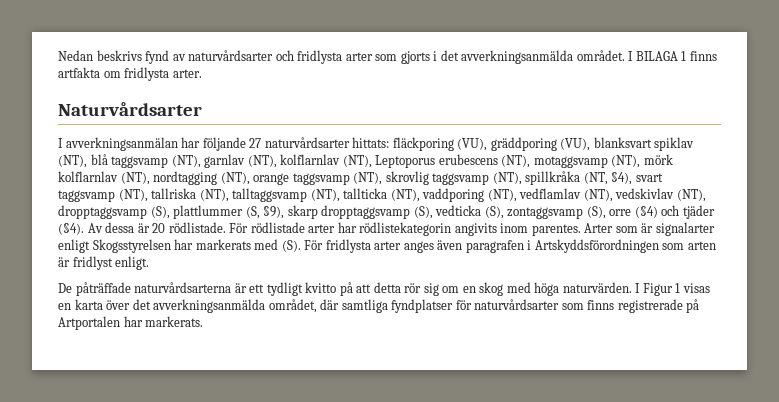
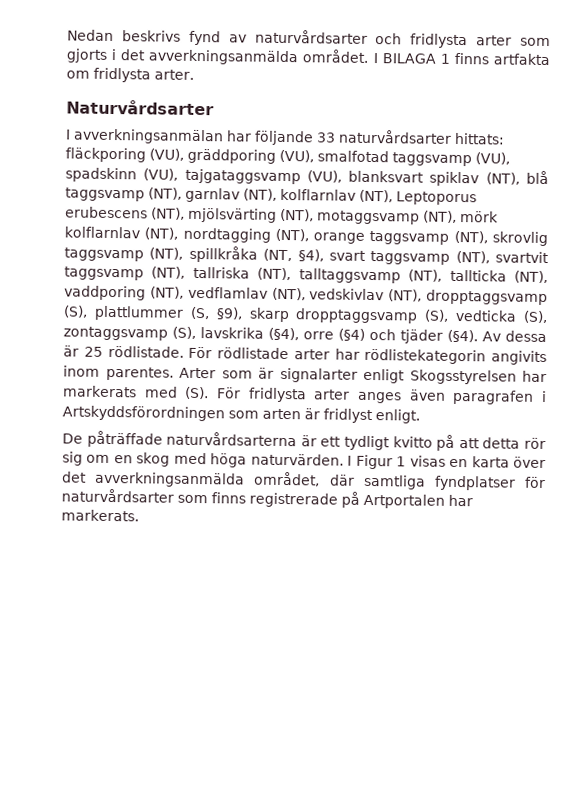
- I avverkningsanmälan har följande 27 naturvårdsarter hittats:
+ I avverkningsanmälan har följande 33 naturvårdsarter hittats:
- fläckporing (VU), gräddporing (VU), blanksvart spiklav (NT), blå taggsvamp (NT), garnlav (NT), kolflarnlav (NT), Leptoporus erubescens (NT), motaggsvamp (NT), mörk kolflarnlav (NT), nordtagging (NT), orange taggsvamp (NT), skrovlig taggsvamp (NT), spillkråka (NT, §4), svart taggsvamp (NT), tallriska (NT), talltaggsvamp (NT), tallticka (NT), vaddporing (NT), vedflamlav (NT), vedskivlav (NT), dropptaggsvamp (S), plattlummer (S, §9), skarp dropptaggsvamp (S), vedticka (S), zontaggsvamp (S), orre (§4) och tjäder (§4).
+ fläckporing (VU), gräddporing (VU), smalfotad taggsvamp (VU), spadskinn (VU), tajgataggsvamp (VU), blanksvart spiklav (NT), blå taggsvamp (NT), garnlav (NT), kolflarnlav (NT), Leptoporus erubescens (NT), mjölsvärting (NT), motaggsvamp (NT), mörk kolflarnlav (NT), nordtagging (NT), orange taggsvamp (NT), skrovlig taggsvamp (NT), spillkråka (NT, §4), svart taggsvamp (NT), svartvit taggsvamp (NT), tallriska (NT), talltaggsvamp (NT), tallticka (NT), vaddporing (NT), vedflamlav (NT), vedskivlav (NT), dropptaggsvamp (S), plattlummer (S, §9), skarp dropptaggsvamp (S), vedticka (S), zontaggsvamp (S), lavskrika (§4), orre (§4) och tjäder (§4).
- Av dessa är 20 rödlistade.
+ Av dessa är 25 rödlistade.

